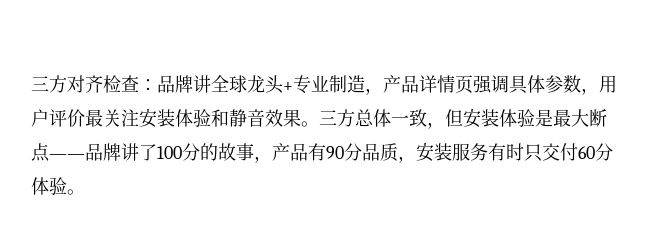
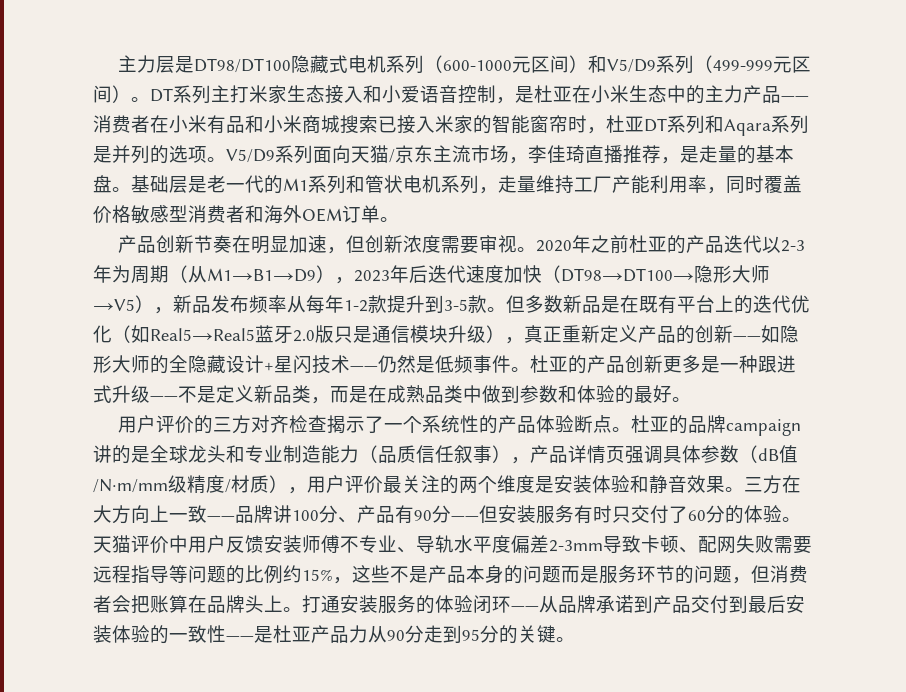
- 三方对齐检查：品牌讲全球龙头+专业制造，产品详情页强调具体参数，用户评价最关注安装体验和静音效果。
+ 主力层是DT98/DT100隐藏式电机系列（600-1000元区间）和V5/D9系列（499-999元区间）。DT系列主打米家生态接入和小爱语音控制，是杜亚在小米生态中的主力产品——消费者在小米有品和小米商城搜索已接入米家的智能窗帘时，杜亚DT系列和Aqara系列是并列的选项。V5/D9系列面向天猫/京东主流市场，李佳琦直播推荐，是走量的基本盘。基础层是老一代的M1系列和管状电机系列，走量维持工厂产能利用率，同时覆盖价格敏感型消费者和海外OEM订单。
+ 产品创新节奏在明显加速，但创新浓度需要审视。2020年之前杜亚的产品迭代以2-3年为周期（从M1→B1→D9），2023年后迭代速度加快（DT98→DT100→隐形大师→V5），新品发布频率从每年1-2款提升到3-5款。但多数新品是在既有平台上的迭代优化（如Real5→Real5蓝牙2.0版只是通信模块升级），真正重新定义产品的创新——如隐形大师的全隐藏设计+星闪技术——仍然是低频事件。杜亚的产品创新更多是一种跟进式升级——不是定义新品类，而是在成熟品类中做到参数和体验的最好。
+ 用户评价的三方对齐检查揭示了一个系统性的产品体验断点。杜亚的品牌campaign讲的是全球龙头和专业制造能力（品质信任叙事），产品详情页强调具体参数（dB值/N·m/mm级精度/材质），用户评价最关注的两个维度是安装体验和静音效果。
- 三方总体一致，但安装体验是最大断点——品牌讲了100分的故事，产品有90分品质，安装服务有时只交付60分体验。
+ 三方在大方向上一致——品牌讲100分、产品有90分——但安装服务有时只交付了60分的体验。天猫评价中用户反馈安装师傅不专业、导轨水平度偏差2-3mm导致卡顿、配网失败需要远程指导等问题的比例约15%，这些不是产品本身的问题而是服务环节的问题，但消费者会把账算在品牌头上。打通安装服务的体验闭环——从品牌承诺到产品交付到最后安装体验的一致性——是杜亚产品力从90分走到95分的关键。

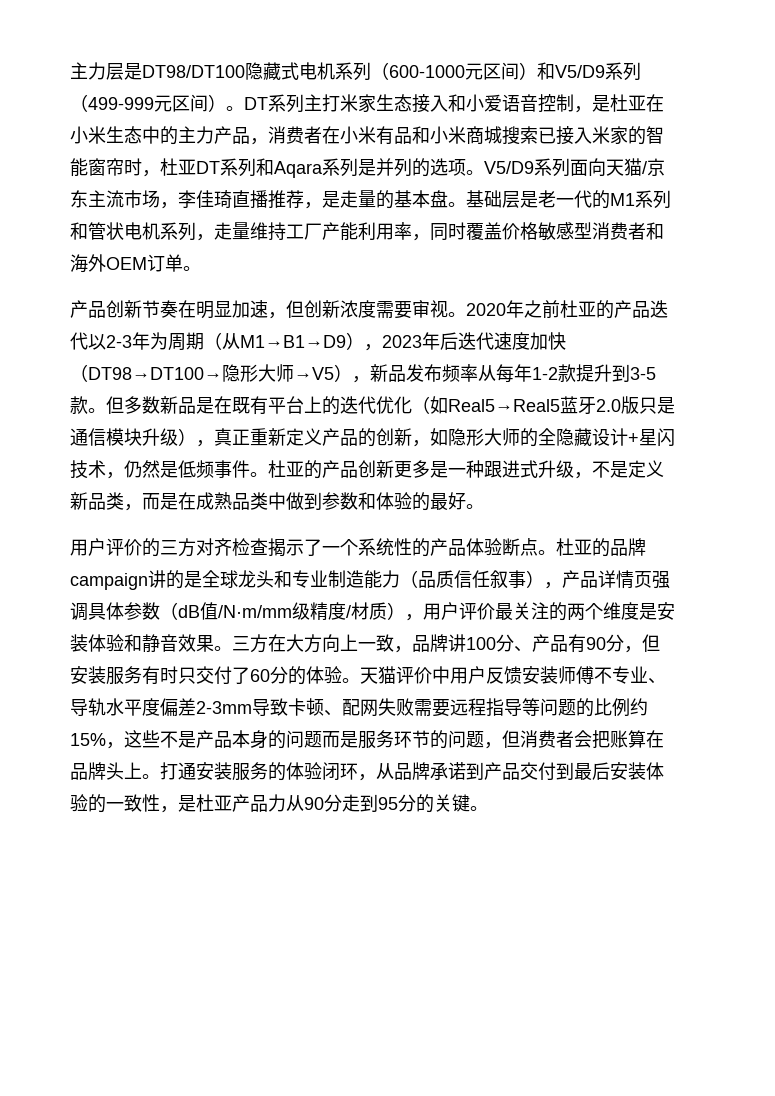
- DT系列主打米家生态接入和小爱语音控制，是杜亚在小米生态中的主力产品——消费者在小米有品和小米商城搜索已接入米家的智能窗帘时，杜亚DT系列和Aqara系列是并列的选项。
+ DT系列主打米家生态接入和小爱语音控制，是杜亚在小米生态中的主力产品，消费者在小米有品和小米商城搜索已接入米家的智能窗帘时，杜亚DT系列和Aqara系列是并列的选项。
- 但多数新品是在既有平台上的迭代优化（如Real5→Real5蓝牙2.0版只是通信模块升级），真正重新定义产品的创新——如隐形大师的全隐藏设计+星闪技术——仍然是低频事件。
+ 但多数新品是在既有平台上的迭代优化（如Real5→Real5蓝牙2.0版只是通信模块升级），真正重新定义产品的创新，如隐形大师的全隐藏设计+星闪技术，仍然是低频事件。
- 杜亚的产品创新更多是一种跟进式升级——不是定义新品类，而是在成熟品类中做到参数和体验的最好。
+ 杜亚的产品创新更多是一种跟进式升级，不是定义新品类，而是在成熟品类中做到参数和体验的最好。
- 三方在大方向上一致——品牌讲100分、产品有90分——但安装服务有时只交付了60分的体验。
+ 三方在大方向上一致，品牌讲100分、产品有90分，但安装服务有时只交付了60分的体验。
- 打通安装服务的体验闭环——从品牌承诺到产品交付到最后安装体验的一致性——是杜亚产品力从90分走到95分的关键。
+ 打通安装服务的体验闭环，从品牌承诺到产品交付到最后安装体验的一致性，是杜亚产品力从90分走到95分的关键。

